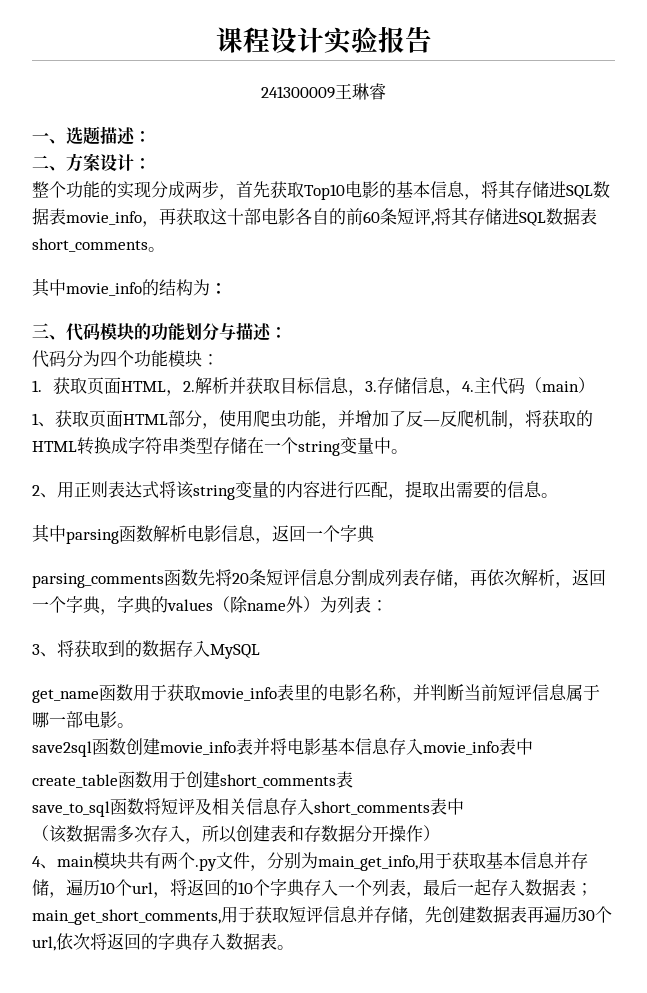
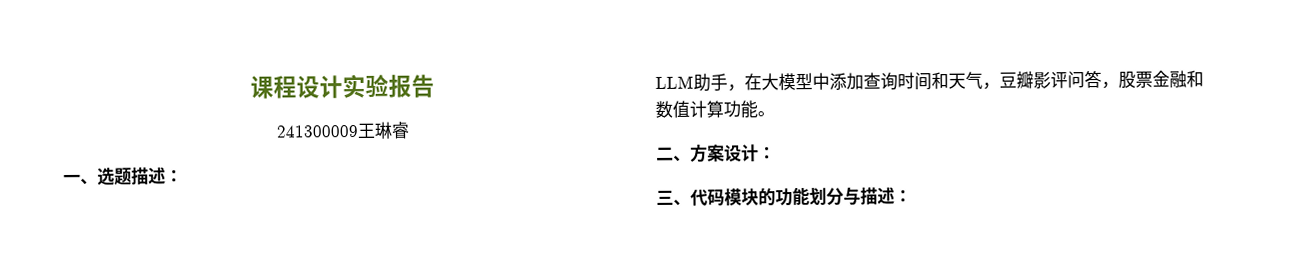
+ LLM助⼿，在大模型中添加查询时间和天气，豆瓣影评问答，股票金融和数值计算功能。
  二、⽅案设计：
- 整个功能的实现分成两步，首先获取Top10电影的基本信息，将其存储进SQL数据表movie_info，再获取这十部电影各自的前60条短评,将其存储进SQL数据表short_comments。
- 其中movie_info的结构为：
- 代码分为四个功能模块：
- 1.获取页面HTML，2.解析并获取目标信息，3.存储信息，4.主代码（main）
- 1、获取页面HTML部分，使用爬虫功能，并增加了反—反爬机制，将获取的HTML转换成字符串类型存储在一个string变量中。
- 2、用正则表达式将该string变量的内容进行匹配，提取出需要的信息。
- 其中parsing函数解析电影信息，返回一个字典
- parsing_comments函数先将20条短评信息分割成列表存储，再依次解析，返回一个字典，字典的values（除name外）为列表：
- 3、将获取到的数据存入MySQL
- get_name函数用于获取movie_info表里的电影名称，并判断当前短评信息属于哪一部电影。
- save2sql函数创建movie_info表并将电影基本信息存入movie_info表中
- create_table函数用于创建short_comments表
- save_to_sql函数将短评及相关信息存入short_comments表中
- （该数据需多次存入，所以创建表和存数据分开操作）
- 4、main模块共有两个.py文件，分别为main_get_info,用于获取基本信息并存储，遍历10个url，将返回的10个字典存入一个列表，最后一起存入数据表；main_get_short_comments,用于获取短评信息并存储，先创建数据表再遍历30个url,依次将返回的字典存入数据表。

